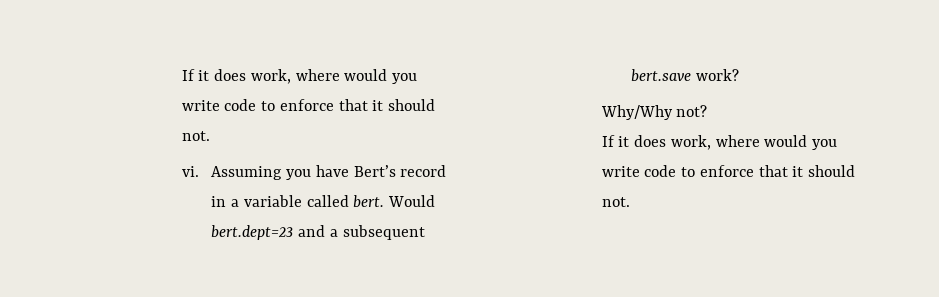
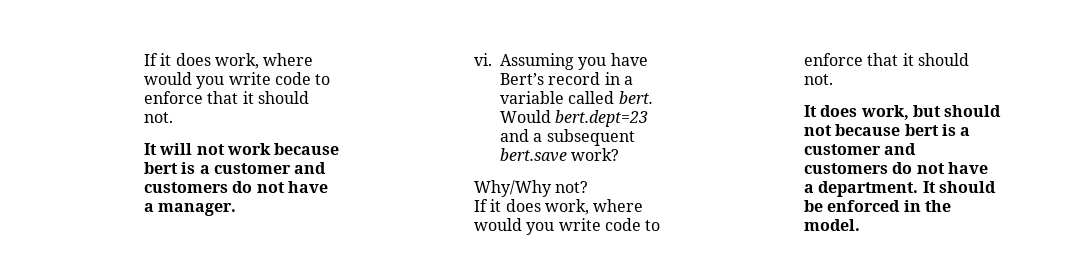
+ It will not work because bert is a customer and customers do not have a manager.
+ It does work, but should not because bert is a customer and customers do not have a department. It should be enforced in the model.

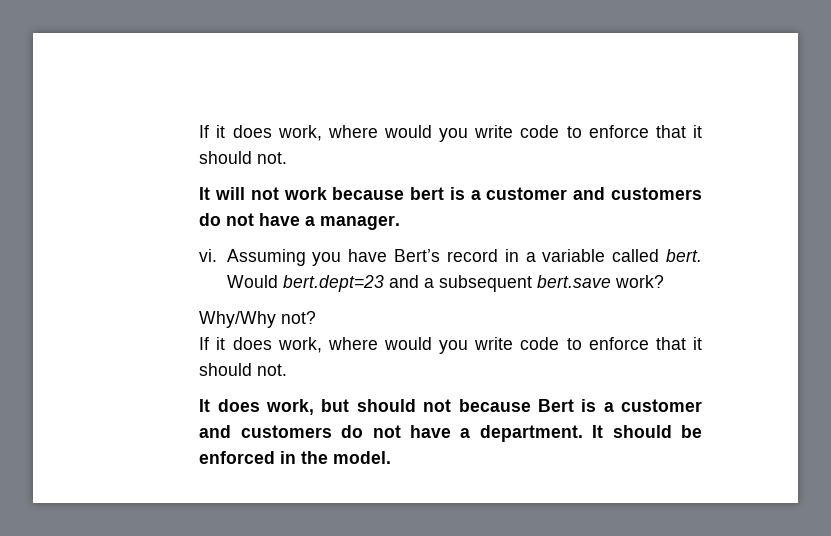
- It does work, but should not because bert is a customer and customers do not have a department.
+ It does work, but should not because Bert is a customer and customers do not have a department.

